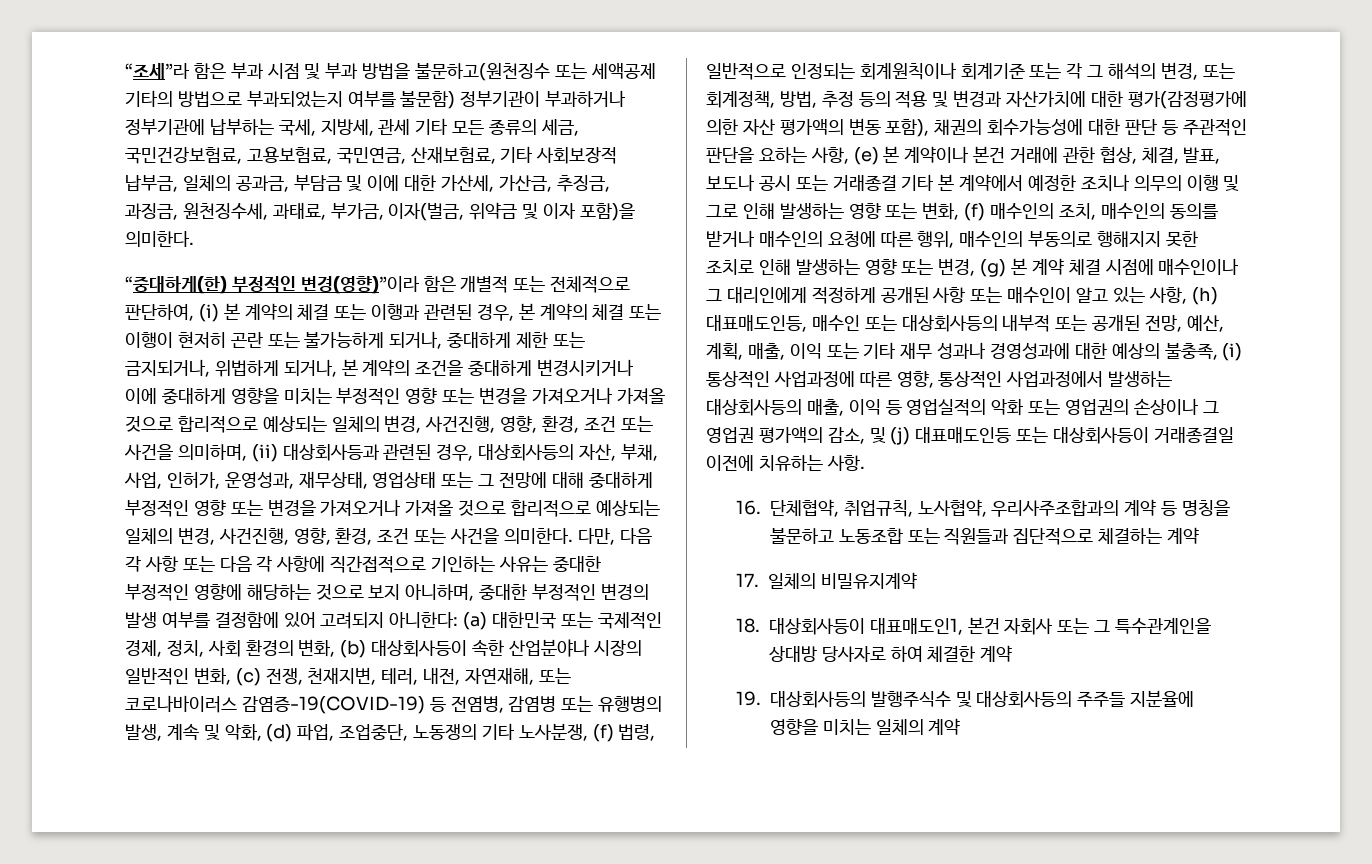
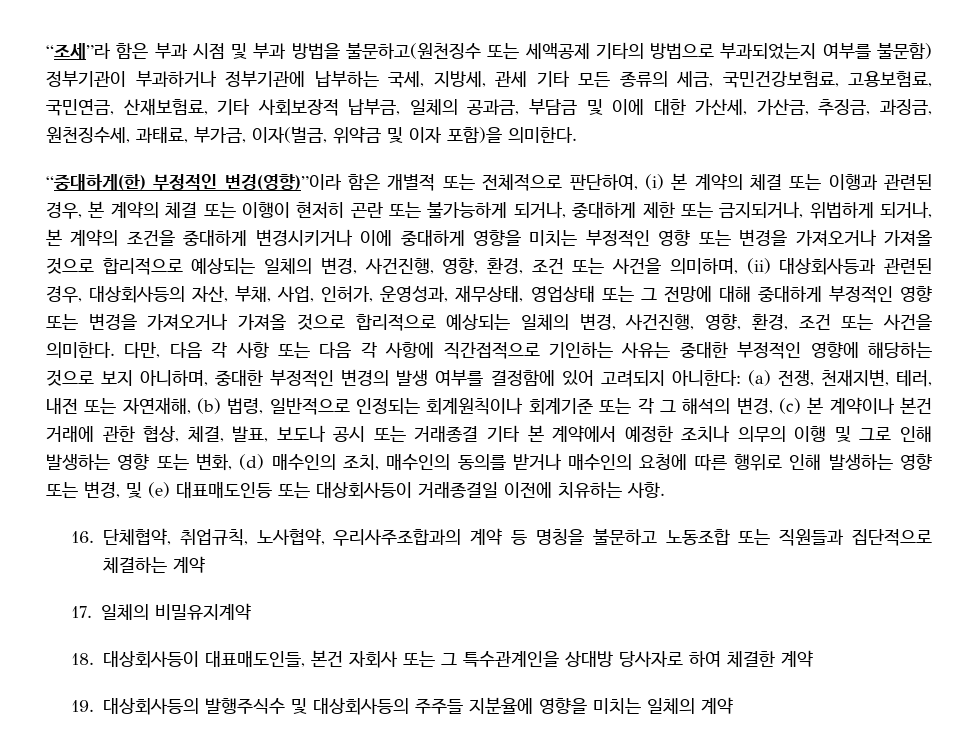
- (a) 대한민국 또는 국제적인 경제, 정치, 사회 환경의 변화, (b) 대상회사등이 속한 산업분야나 시장의 일반적인 변화, (c) 전쟁, 천재지변, 테러, 내전, 자연재해, 또는 코로나바이러스 감염증-19(COVID-19) 등 전염병, 감염병 또는 유행병의 발생, 계속 및 악화, (d) 파업, 조업중단, 노동쟁의 기타 노사분쟁, (f) 법령, 일반적으로 인정되는 회계원칙이나 회계기준 또는 각 그 해석의 변경, 또는 회계정책, 방법, 추정 등의 적용 및 변경과 자산가치에 대한 평가(감정평가에 의한 자산 평가액의 변동 포함), 채권의 회수가능성에 대한 판단 등 주관적인 판단을 요하는 사항, (e) 본 계약이나 본건 거래에 관한 협상, 체결, 발표, 보도나 공시 또는 거래종결 기타 본 계약에서 예정한 조치나 의무의 이행 및 그로 인해 발생하는 영향 또는 변화, (f) 매수인의 조치, 매수인의 동의를 받거나 매수인의 요청에 따른 행위, 매수인의 부동의로 행해지지 못한 조치로 인해 발생하는 영향 또는 변경, (g) 본 계약 체결 시점에 매수인이나 그 대리인에게 적정하게 공개된 사항 또는 매수인이 알고 있는 사항, (h) 대표매도인등, 매수인 또는 대상회사등의 내부적 또는 공개된 전망, 예산, 계획, 매출, 이익 또는 기타 재무 성과나 경영성과에 대한 예상의 불충족, (i) 통상적인 사업과정에 따른 영향, 통상적인 사업과정에서 발생하는 대상회사등의 매출, 이익 등 영업실적의 악화 또는 영업권의 손상이나 그 영업권 평가액의 감소, 및 (j) 대표매도인등 또는 대상회사등이 거래종결일 이전에 치유하는 사항.
+ (a) 전쟁, 천재지변, 테러, 내전 또는 자연재해, (b) 법령, 일반적으로 인정되는 회계원칙이나 회계기준 또는 각 그 해석의 변경, (c) 본 계약이나 본건 거래에 관한 협상, 체결, 발표, 보도나 공시 또는 거래종결 기타 본 계약에서 예정한 조치나 의무의 이행 및 그로 인해 발생하는 영향 또는 변화, (d) 매수인의 조치, 매수인의 동의를 받거나 매수인의 요청에 따른 행위로 인해 발생하는 영향 또는 변경, 및 (e) 대표매도인등 또는 대상회사등이 거래종결일 이전에 치유하는 사항.
- 18. 대상회사등이 대표매도인1, 본건 자회사 또는 그 특수관계인을 상대방 당사자로 하여 체결한 계약
+ 18. 대상회사등이 대표매도인들, 본건 자회사 또는 그 특수관계인을 상대방 당사자로 하여 체결한 계약

